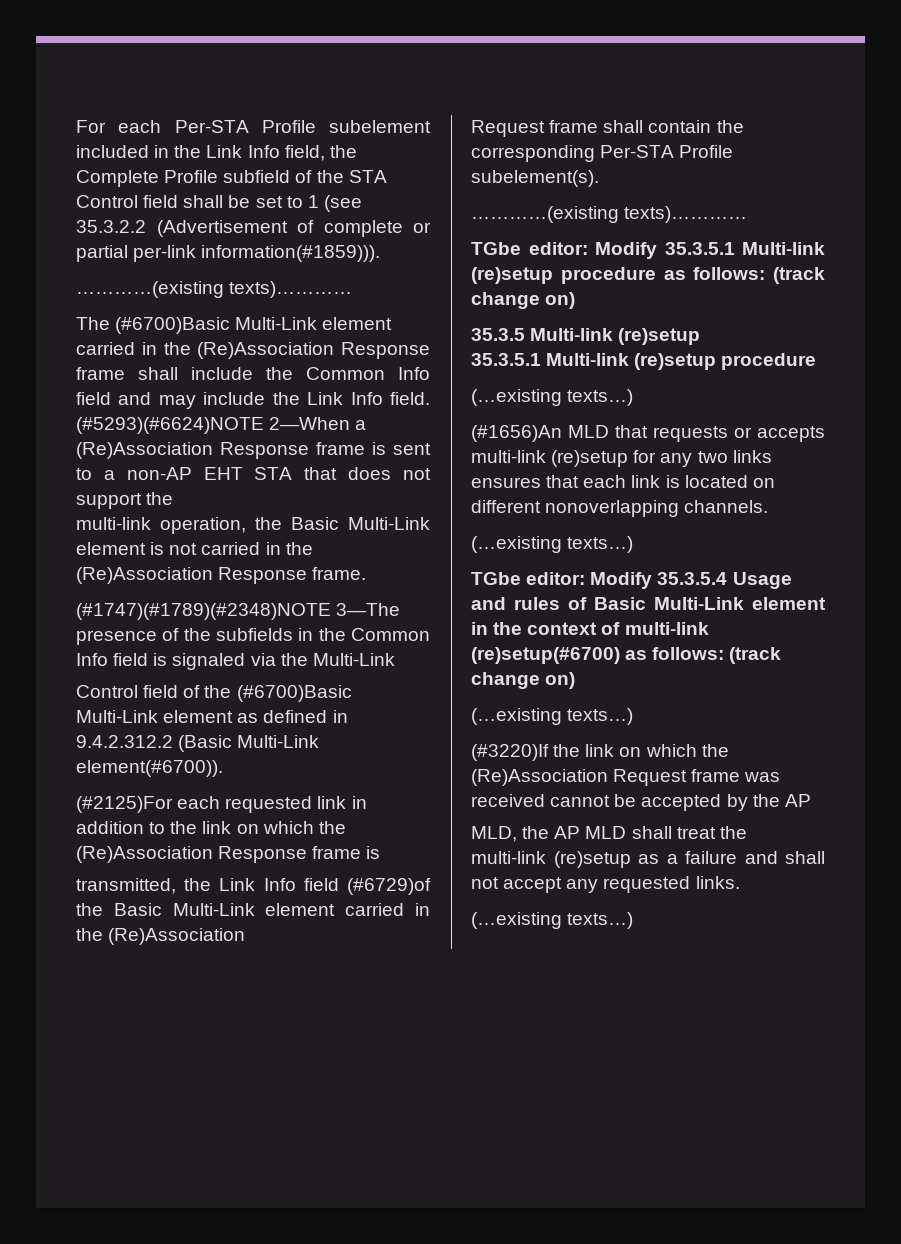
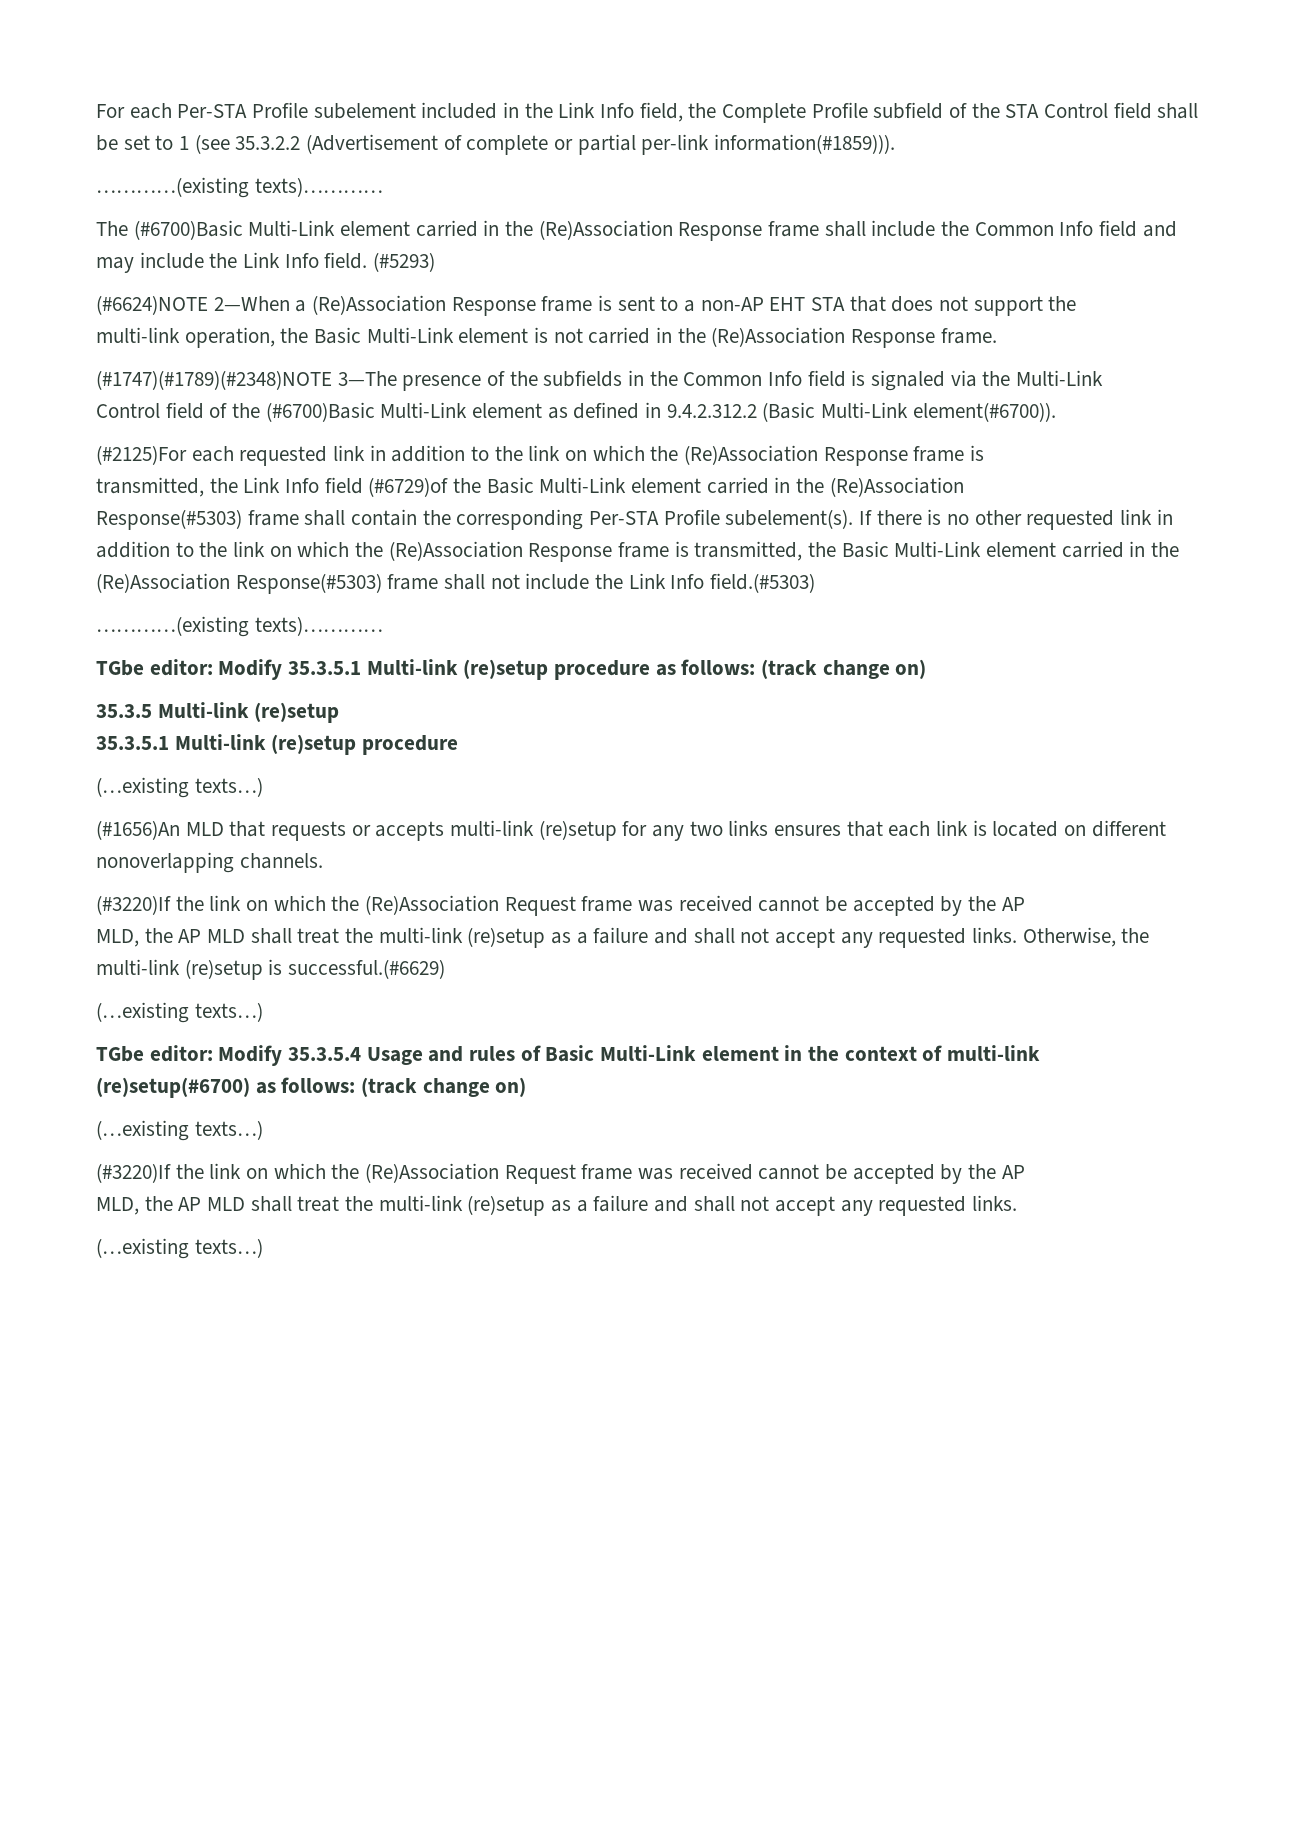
- (#5293)(#6624)NOTE 2—When a (Re)Association Response frame is sent to a non-AP EHT STA that does not support the
+ (#5293)
+ (#6624)NOTE 2—When a (Re)Association Response frame is sent to a non-AP EHT STA that does not support the
- Request frame shall contain the corresponding Per-STA Profile subelement(s).
+ Response(#5303) frame shall contain the corresponding Per-STA Profile subelement(s). If there is no other requested link in addition to the link on which the (Re)Association Response frame is transmitted, the Basic Multi-Link element carried in the (Re)Association Response(#5303) frame shall not include the Link Info field.(#5303)
  (#1656)An MLD that requests or accepts multi-link (re)setup for any two links ensures that each link is located on different nonoverlapping channels.
+ (#3220)If the link on which the (Re)Association Request frame was received cannot be accepted by the AP
+ MLD, the AP MLD shall treat the multi-link (re)setup as a failure and shall not accept any requested links. Otherwise, the multi-link (re)setup is successful.(#6629)

